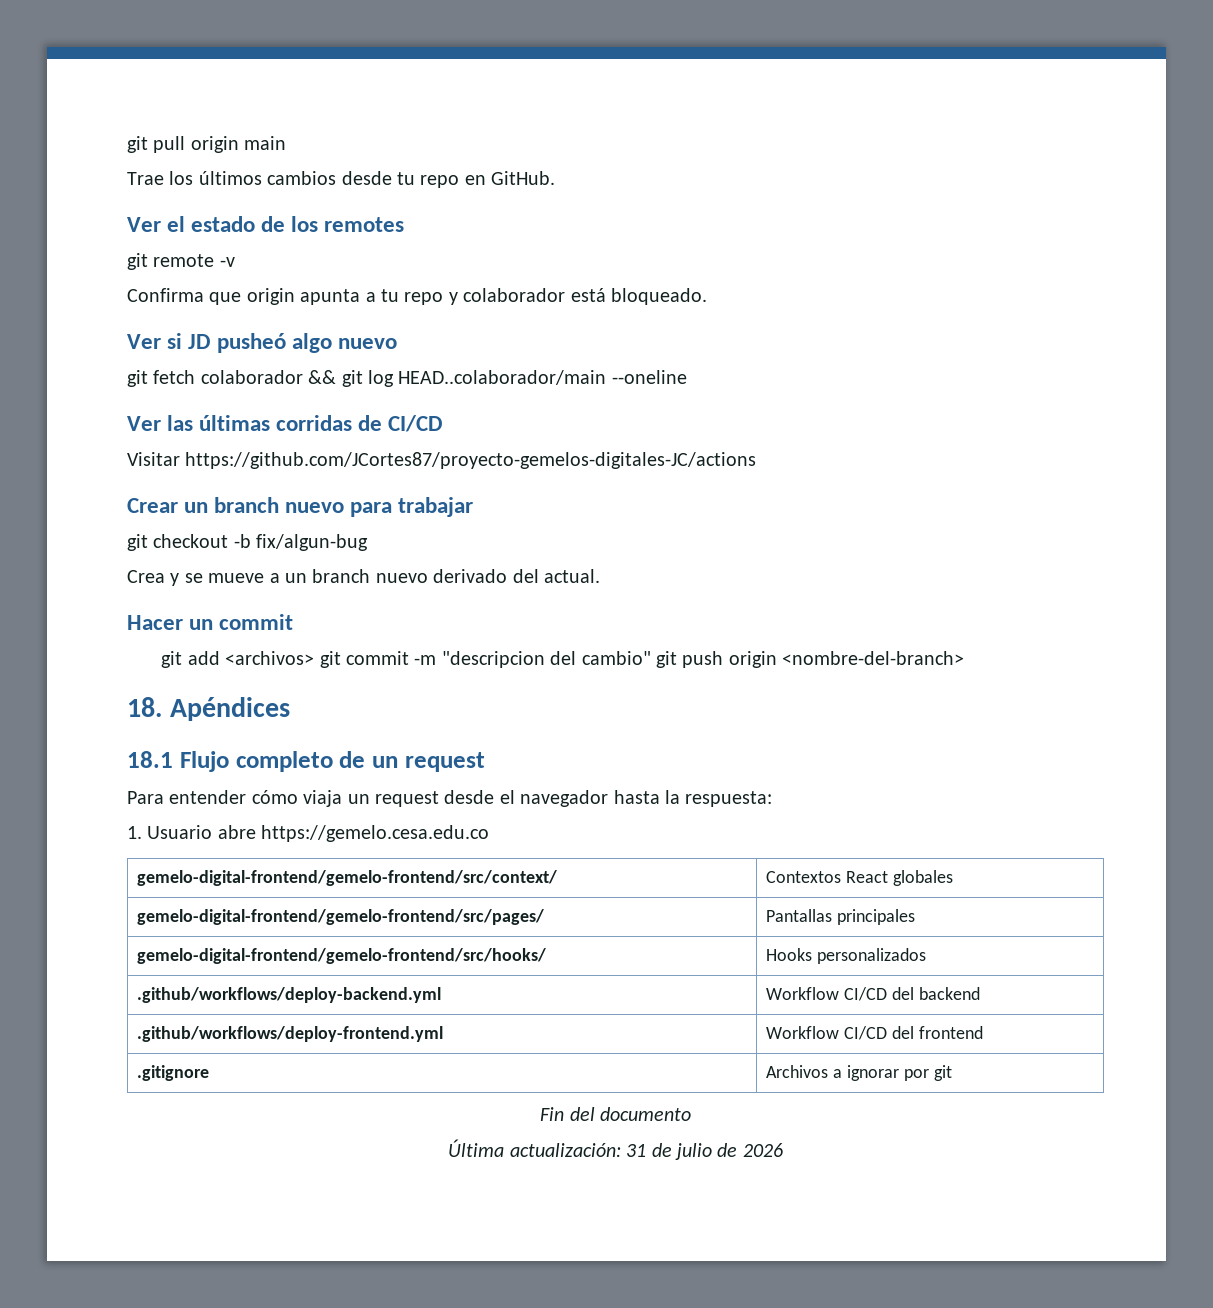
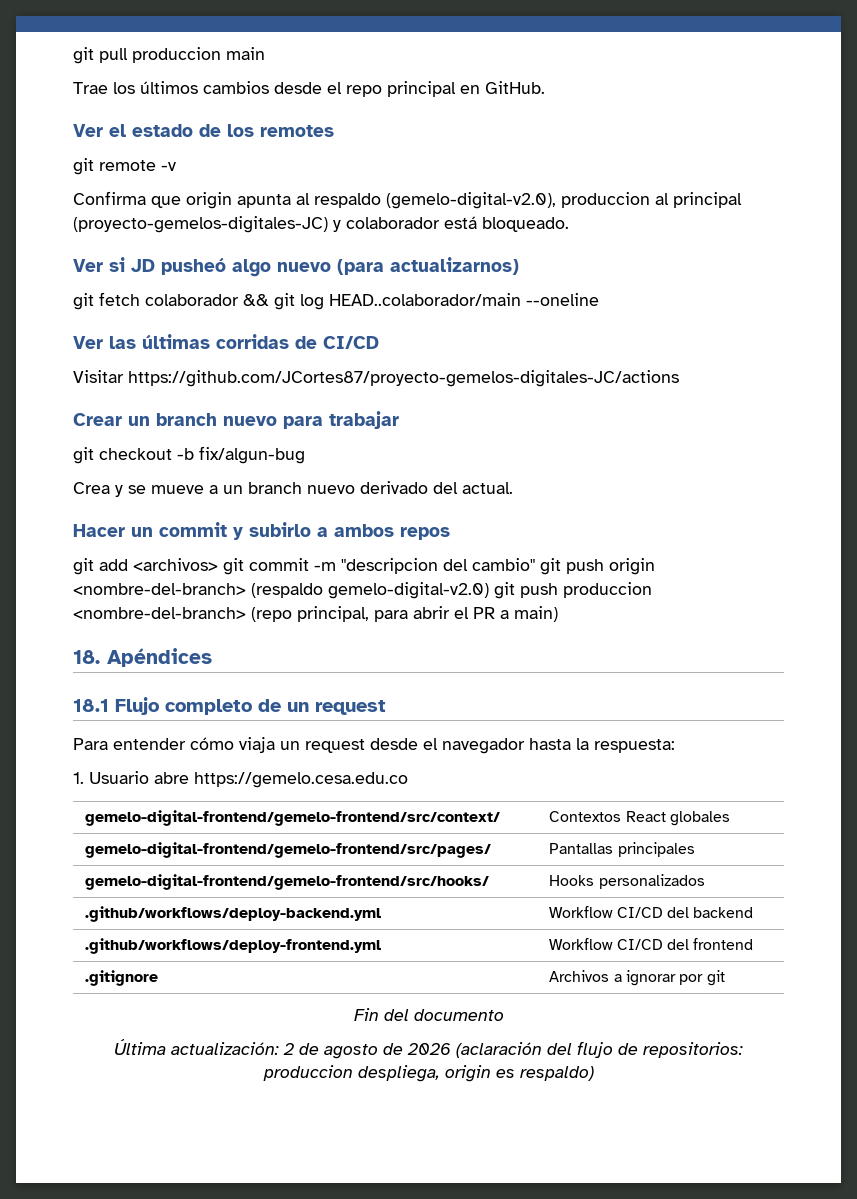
- git pull origin main
+ git pull produccion main
- Trae los últimos cambios desde tu repo en GitHub.
+ Trae los últimos cambios desde el repo principal en GitHub.
- Confirma que origin apunta a tu repo y colaborador está bloqueado.
+ Confirma que origin apunta al respaldo (gemelo-digital-v2.0), produccion al principal (proyecto-gemelos-digitales-JC) y colaborador está bloqueado.
- Ver si JD pusheó algo nuevo
+ Ver si JD pusheó algo nuevo (para actualizarnos)
- Hacer un commit
+ Hacer un commit y subirlo a ambos repos
- git add <archivos> git commit -m "descripcion del cambio" git push origin <nombre-del-branch>
+ git add <archivos> git commit -m "descripcion del cambio" git push origin <nombre-del-branch> (respaldo gemelo-digital-v2.0) git push produccion <nombre-del-branch> (repo principal, para abrir el PR a main)
- Última actualización: 31 de julio de 2026
+ Última actualización: 2 de agosto de 2026 (aclaración del flujo de repositorios: produccion despliega, origin es respaldo)

